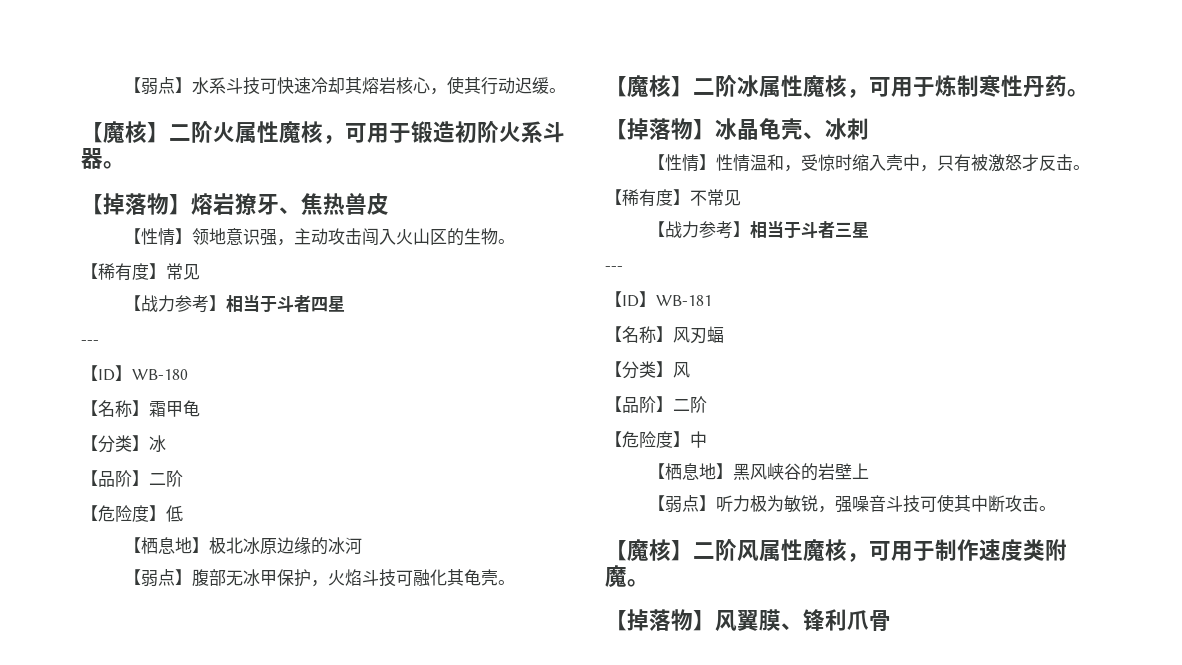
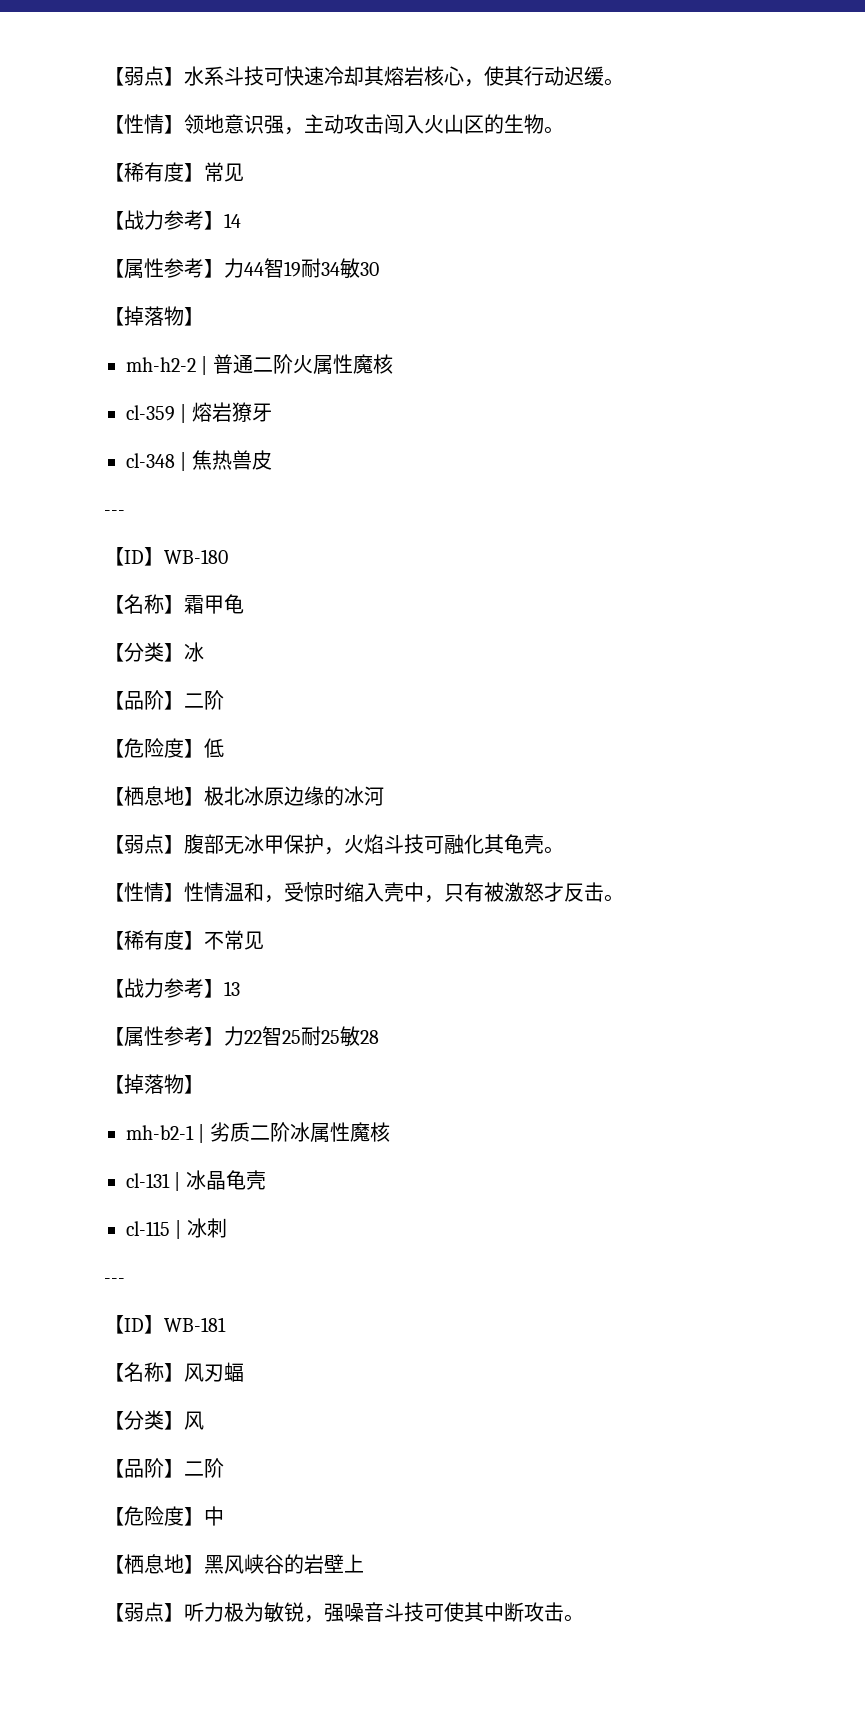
- 【魔核】二阶火属性魔核，可用于锻造初阶火系斗器。
- 【掉落物】熔岩獠牙、焦热兽皮
- 【战力参考】相当于斗者四星
+ 【战力参考】14
+ 【属性参考】力44智19耐34敏30
+ 【掉落物】
+ mh-h2-2 | 普通二阶火属性魔核
+ cl-359 | 熔岩獠牙
+ cl-348 | 焦热兽皮
- 【魔核】二阶冰属性魔核，可用于炼制寒性丹药。
- 【掉落物】冰晶龟壳、冰刺
- 【战力参考】相当于斗者三星
+ 【战力参考】13
+ 【属性参考】力22智25耐25敏28
+ 【掉落物】
+ mh-b2-1 | 劣质二阶冰属性魔核
+ cl-131 | 冰晶龟壳
+ cl-115 | 冰刺
- 【魔核】二阶风属性魔核，可用于制作速度类附魔。
- 【掉落物】风翼膜、锋利爪骨

